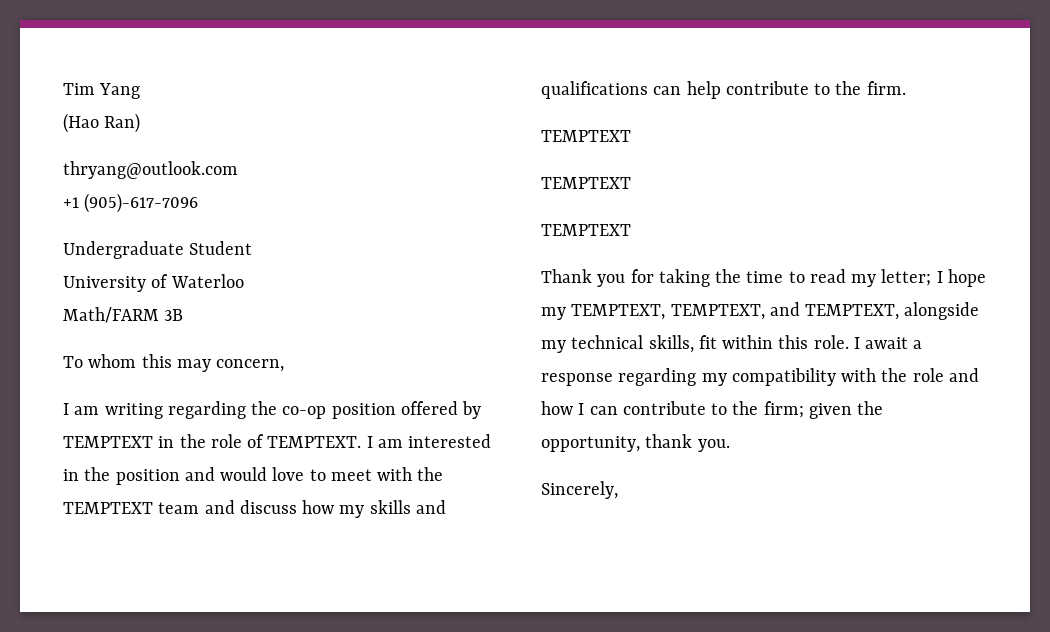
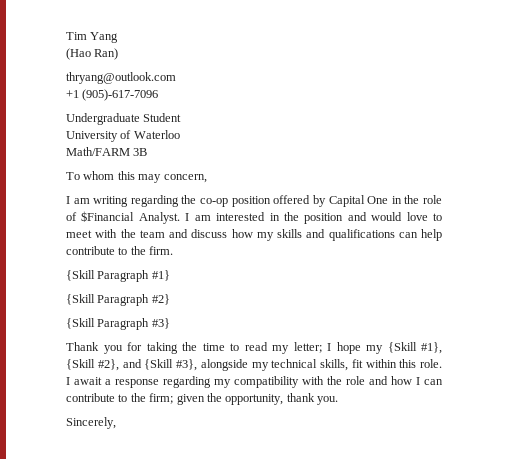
- I am writing regarding the co-op position offered by TEMPTEXT in the role of TEMPTEXT.
+ I am writing regarding the co-op position offered by Capital One in the role of $Financial Analyst.
- I am interested in the position and would love to meet with the TEMPTEXT team and discuss how my skills and qualifications can help contribute to the firm.
- TEMPTEXT
- TEMPTEXT
- TEMPTEXT
+ I am interested in the position and would love to meet with the team and discuss how my skills and qualifications can help contribute to the firm.
+ {Skill Paragraph #1}
+ {Skill Paragraph #2}
+ {Skill Paragraph #3}
- Thank you for taking the time to read my letter; I hope my TEMPTEXT, TEMPTEXT, and TEMPTEXT, alongside my technical skills, fit within this role.
+ Thank you for taking the time to read my letter; I hope my {Skill #1}, {Skill #2}, and {Skill #3}, alongside my technical skills, fit within this role.

